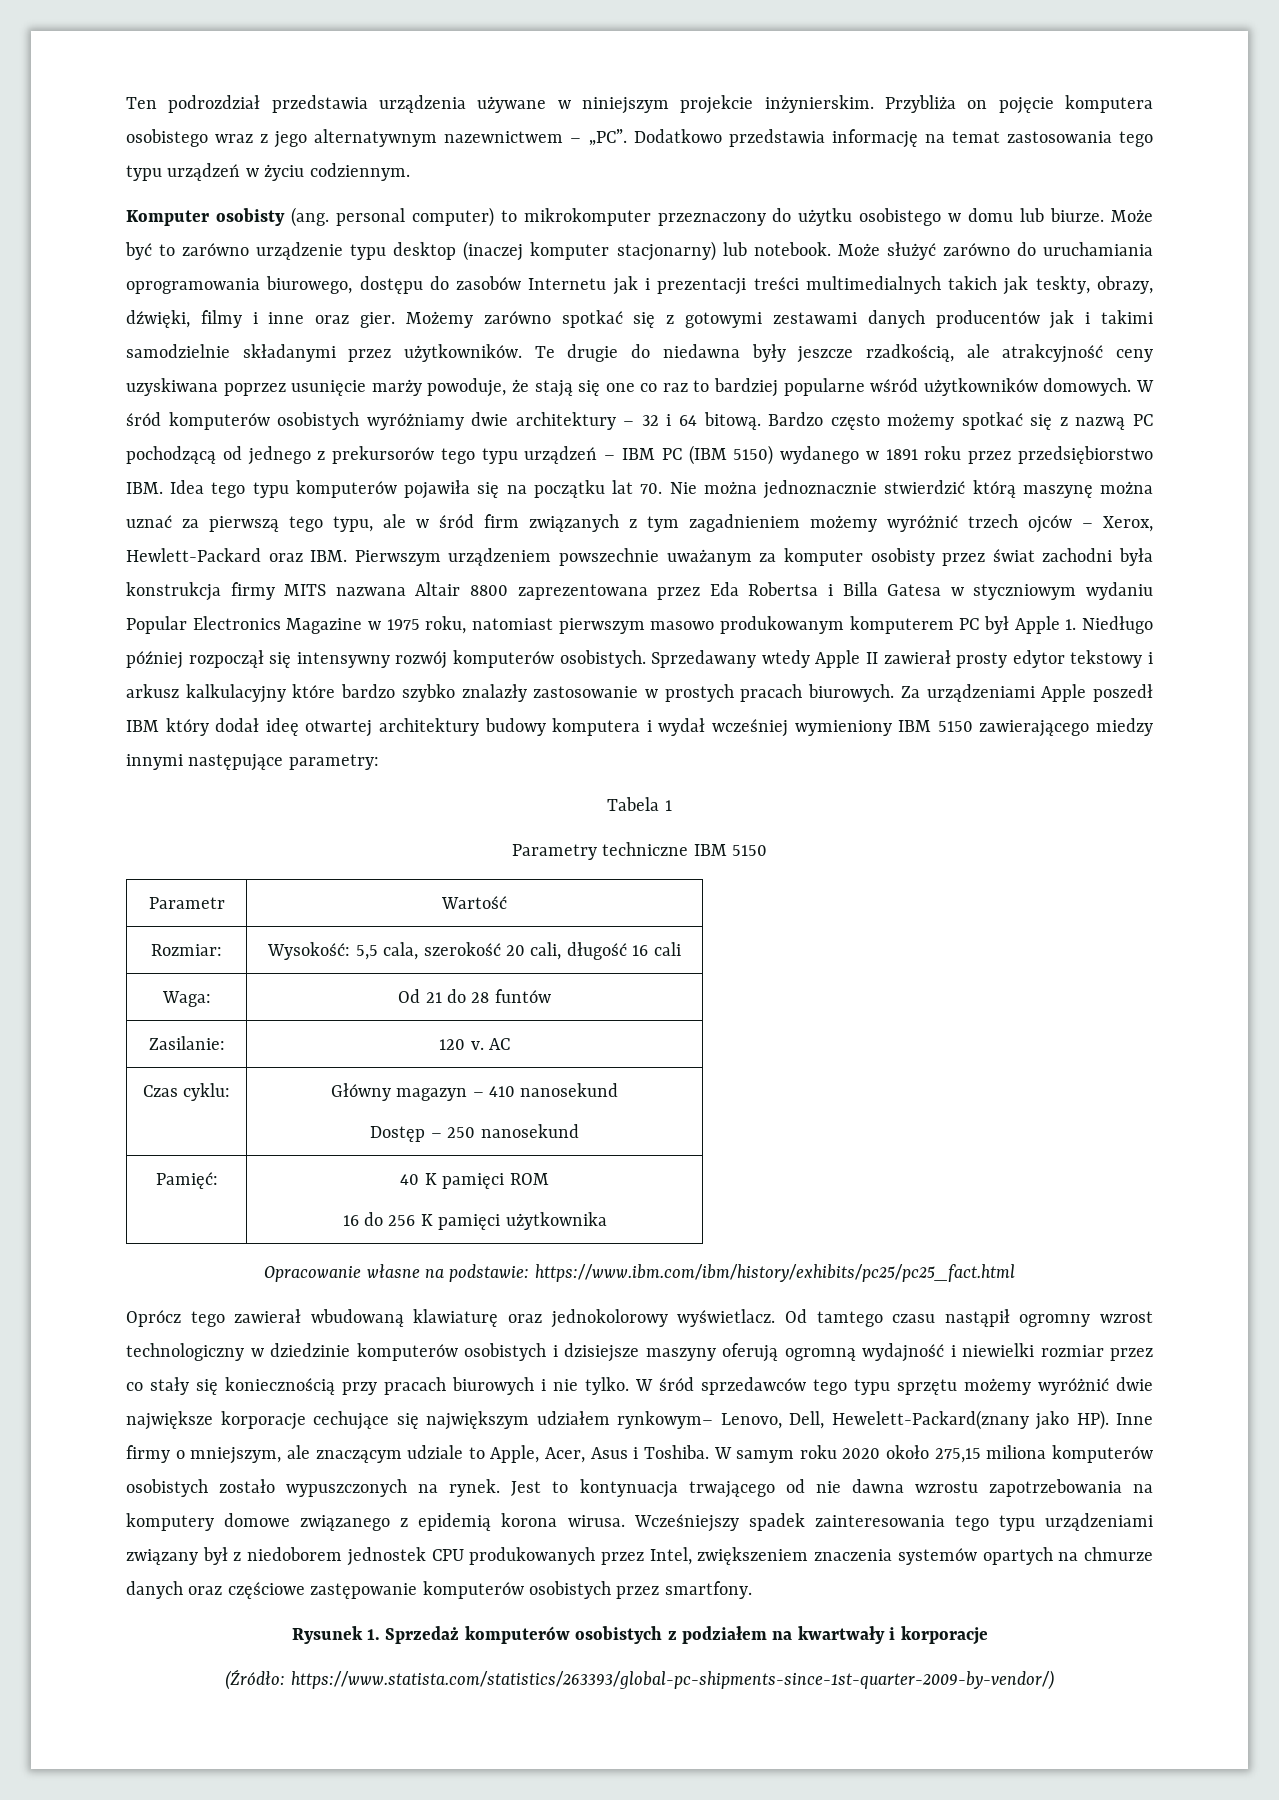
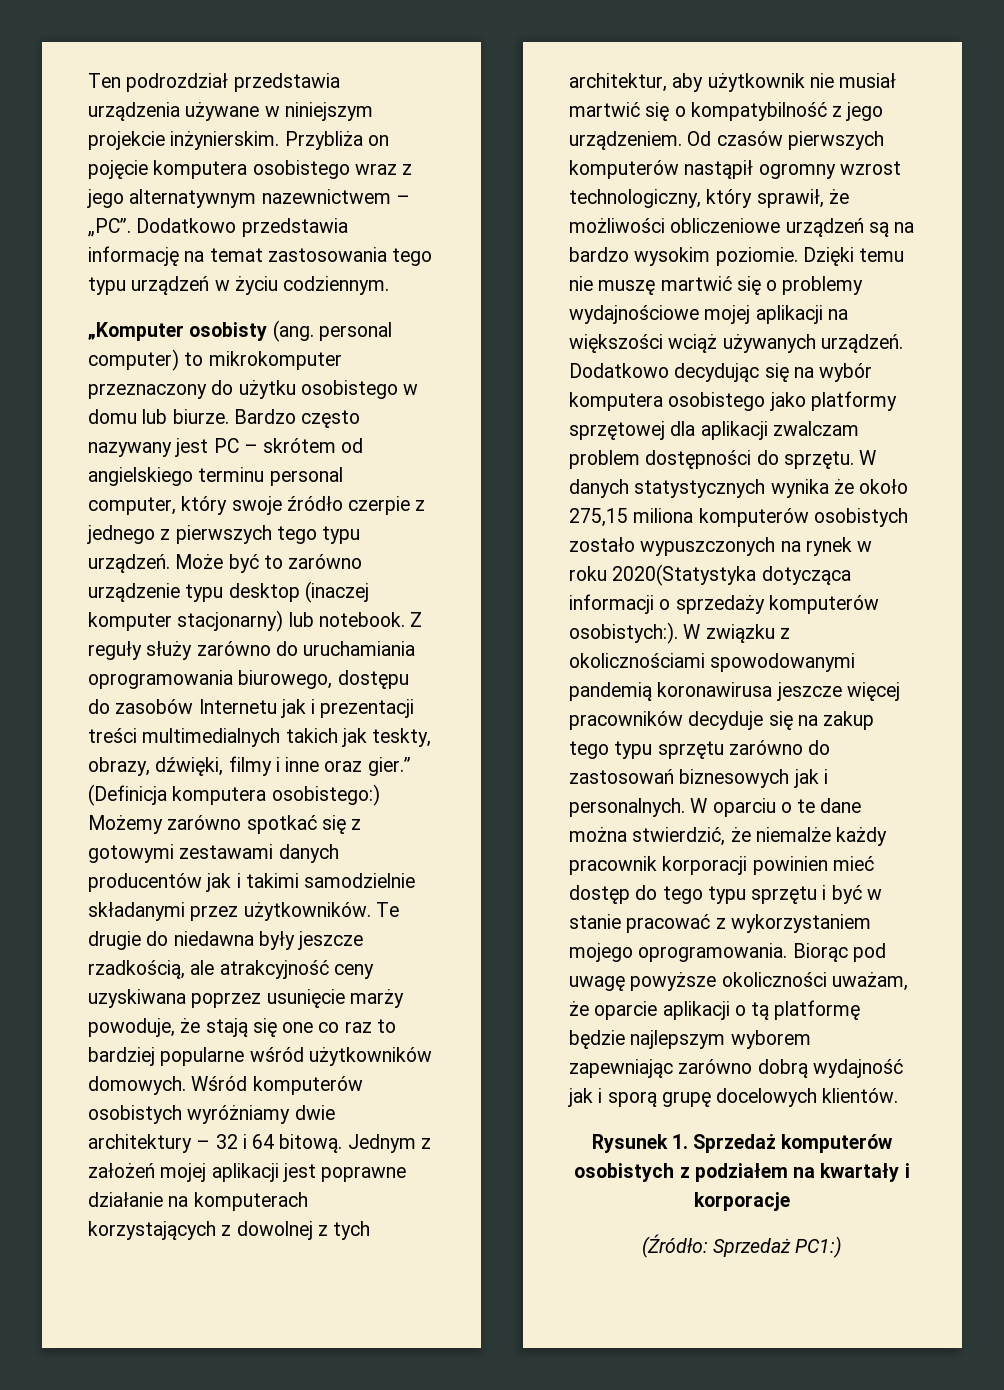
- Komputer osobisty (ang. personal computer) to mikrokomputer przeznaczony do użytku osobistego w domu lub biurze.
+ „Komputer osobisty (ang. personal computer) to mikrokomputer przeznaczony do użytku osobistego w domu lub biurze.
+ Bardzo często nazywany jest PC – skrótem od angielskiego terminu personal computer, który swoje źródło czerpie z jednego z pierwszych tego typu urządzeń.
- Może służyć zarówno do uruchamiania oprogramowania biurowego, dostępu do zasobów Internetu jak i prezentacji treści multimedialnych takich jak teskty, obrazy, dźwięki, filmy i inne oraz gier. Możemy zarówno spotkać się z gotowymi zestawami danych producentów jak i takimi samodzielnie składanymi przez użytkowników.
+ Z reguły służy zarówno do uruchamiania oprogramowania biurowego, dostępu do zasobów Internetu jak i prezentacji treści multimedialnych takich jak teskty, obrazy, dźwięki, filmy i inne oraz gier.” (Definicja komputera osobistego:) Możemy zarówno spotkać się z gotowymi zestawami danych producentów jak i takimi samodzielnie składanymi przez użytkowników.
- W śród komputerów osobistych wyróżniamy dwie architektury – 32 i 64 bitową.
+ Wśród komputerów osobistych wyróżniamy dwie architektury – 32 i 64 bitową.
- Bardzo często możemy spotkać się z nazwą PC pochodzącą od jednego z prekursorów tego typu urządzeń – IBM PC (IBM 5150) wydanego w 1891 roku przez przedsiębiorstwo IBM. Idea tego typu komputerów pojawiła się na początku lat 70. Nie można jednoznacznie stwierdzić którą maszynę można uznać za pierwszą tego typu, ale w śród firm związanych z tym zagadnieniem możemy wyróżnić trzech ojców – Xerox, Hewlett-Packard oraz IBM. Pierwszym urządzeniem powszechnie uważanym za komputer osobisty przez świat zachodni była konstrukcja firmy MITS nazwana Altair 8800 zaprezentowana przez Eda Robertsa i Billa Gatesa w styczniowym wydaniu Popular Electronics Magazine w 1975 roku, natomiast pierwszym masowo produkowanym komputerem PC był Apple 1. Niedługo później rozpoczął się intensywny rozwój komputerów osobistych. Sprzedawany wtedy Apple II zawierał prosty edytor tekstowy i arkusz kalkulacyjny które bardzo szybko znalazły zastosowanie w prostych pracach biurowych. Za urządzeniami Apple poszedł IBM który dodał ideę otwartej architektury budowy komputera i wydał wcześniej wymieniony IBM 5150 zawierającego miedzy innymi następujące parametry:
- Tabela 1
- Parametry techniczne IBM 5150
- Parametr | Wartość
- Rozmiar: | Wysokość: 5,5 cala, szerokość 20 cali, długość 16 cali
- Waga: | Od 21 do 28 funtów
- Zasilanie: | 120 v. AC
- Czas cyklu: | Główny magazyn – 410 nanosekund
- Dostęp – 250 nanosekund
- Pamięć: | 40 K pamięci ROM
- 16 do 256 K pamięci użytkownika
- Opracowanie własne na podstawie: https://www.ibm.com/ibm/history/exhibits/pc25/pc25_fact.html
- Oprócz tego zawierał wbudowaną klawiaturę oraz jednokolorowy wyświetlacz. Od tamtego czasu nastąpił ogromny wzrost technologiczny w dziedzinie komputerów osobistych i dzisiejsze maszyny oferują ogromną wydajność i niewielki rozmiar przez co stały się koniecznością przy pracach biurowych i nie tylko. W śród sprzedawców tego typu sprzętu możemy wyróżnić dwie największe korporacje cechujące się największym udziałem rynkowym– Lenovo, Dell, Hewelett-Packard(znany jako HP). Inne firmy o mniejszym, ale znaczącym udziale to Apple, Acer, Asus i Toshiba. W samym roku 2020 około 275,15 miliona komputerów osobistych zostało wypuszczonych na rynek. Jest to kontynuacja trwającego od nie dawna wzrostu zapotrzebowania na komputery domowe związanego z epidemią korona wirusa. Wcześniejszy spadek zainteresowania tego typu urządzeniami związany był z niedoborem jednostek CPU produkowanych przez Intel, zwiększeniem znaczenia systemów opartych na chmurze danych oraz częściowe zastępowanie komputerów osobistych przez smartfony.
+ Jednym z założeń mojej aplikacji jest poprawne działanie na komputerach korzystających z dowolnej z tych architektur, aby użytkownik nie musiał martwić się o kompatybilność z jego urządzeniem. Od czasów pierwszych komputerów nastąpił ogromny wzrost technologiczny, który sprawił, że możliwości obliczeniowe urządzeń są na bardzo wysokim poziomie. Dzięki temu nie muszę martwić się o problemy wydajnościowe mojej aplikacji na większości wciąż używanych urządzeń. Dodatkowo decydując się na wybór komputera osobistego jako platformy sprzętowej dla aplikacji zwalczam problem dostępności do sprzętu. W danych statystycznych wynika że około 275,15 miliona komputerów osobistych zostało wypuszczonych na rynek w roku 2020(Statystyka dotycząca informacji o sprzedaży komputerów osobistych:). W związku z okolicznościami spowodowanymi pandemią koronawirusa jeszcze więcej pracowników decyduje się na zakup tego typu sprzętu zarówno do zastosowań biznesowych jak i personalnych. W oparciu o te dane można stwierdzić, że niemalże każdy pracownik korporacji powinien mieć dostęp do tego typu sprzętu i być w stanie pracować z wykorzystaniem mojego oprogramowania. Biorąc pod uwagę powyższe okoliczności uważam, że oparcie aplikacji o tą platformę będzie najlepszym wyborem zapewniając zarówno dobrą wydajność jak i sporą grupę docelowych klientów.
- Rysunek 1. Sprzedaż komputerów osobistych z podziałem na kwartwały i korporacje
+ Rysunek 1. Sprzedaż komputerów osobistych z podziałem na kwartały i korporacje
- (Źródło: https://www.statista.com/statistics/263393/global-pc-shipments-since-1st-quarter-2009-by-vendor/)
+ (Źródło: Sprzedaż PC1:)

